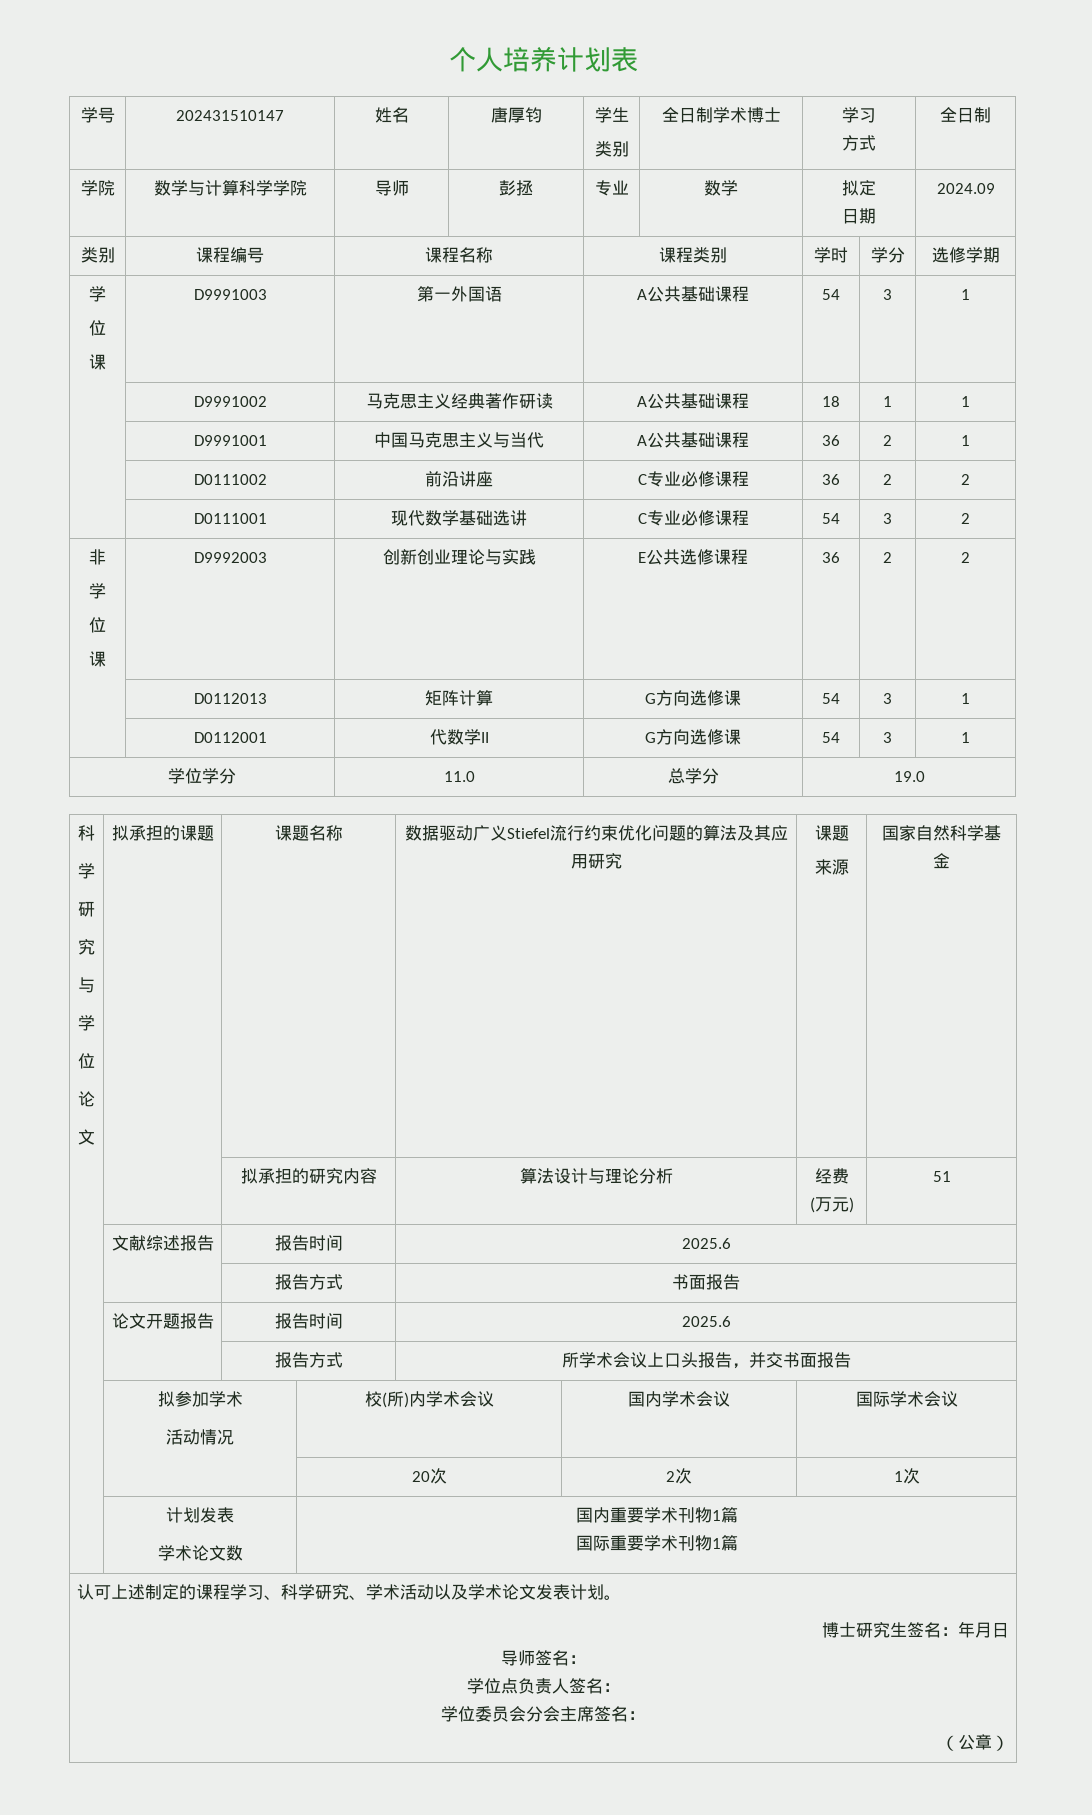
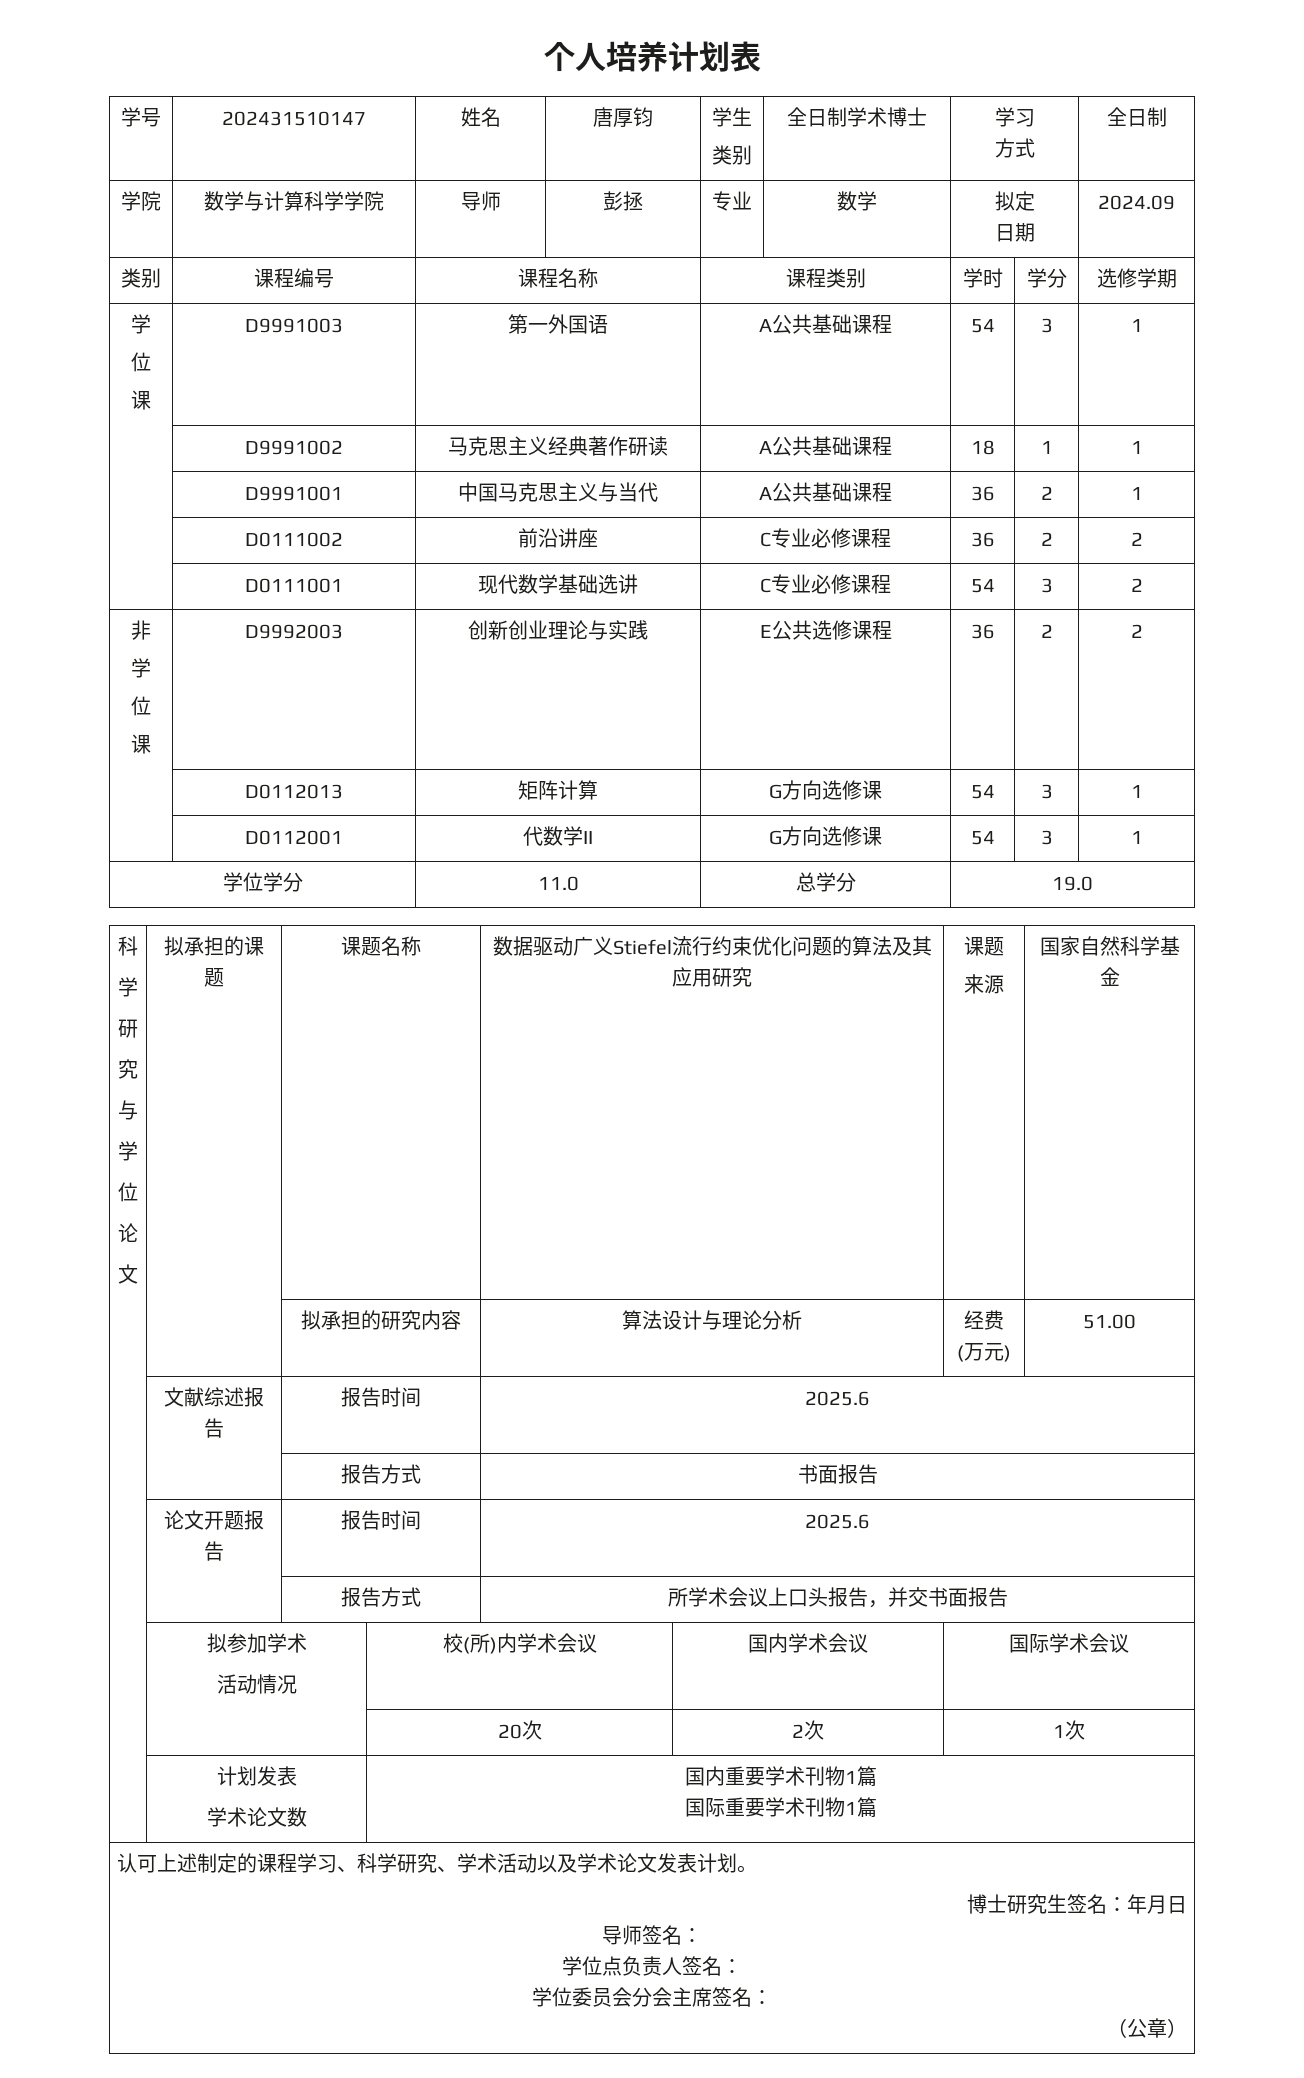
  | | 拟承担的研究内容 | 算法设计与理论分析 | 经费
- (万元) | 51
+ (万元) | 51.00

